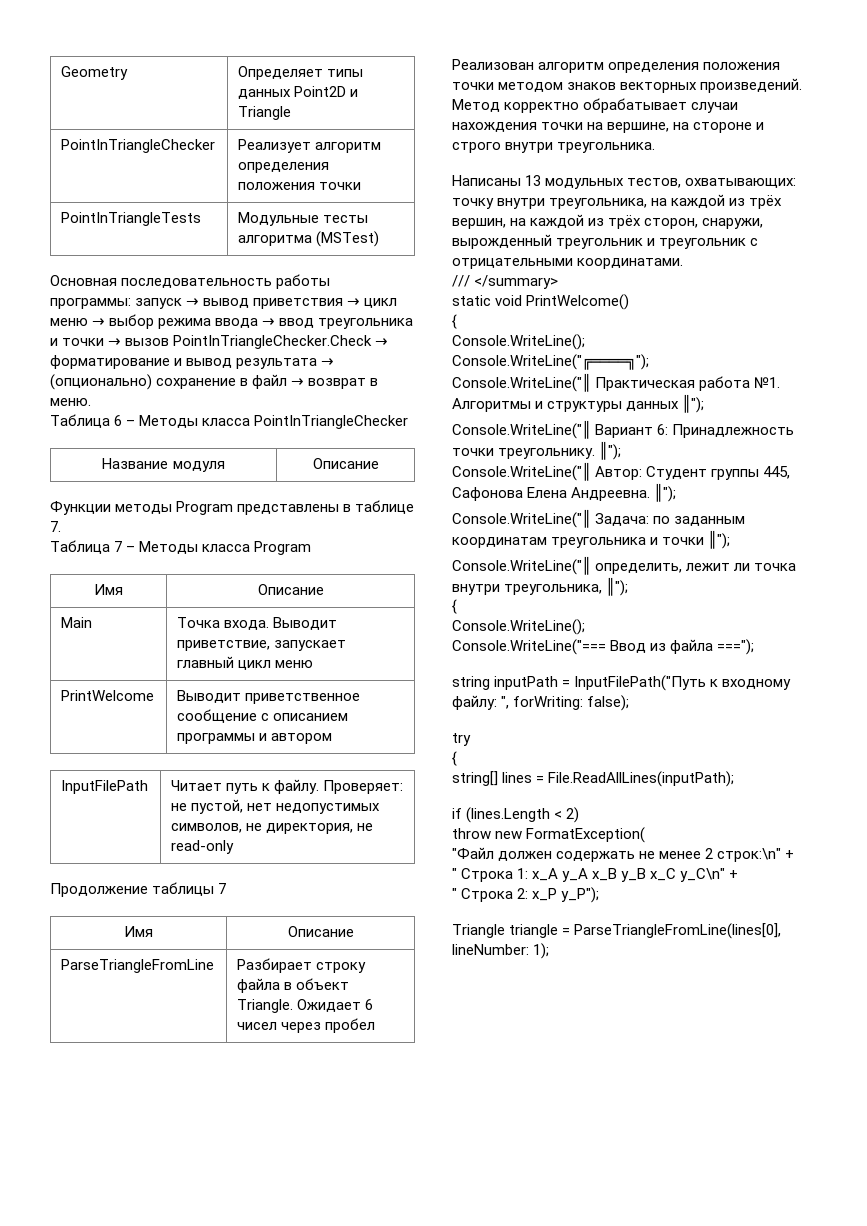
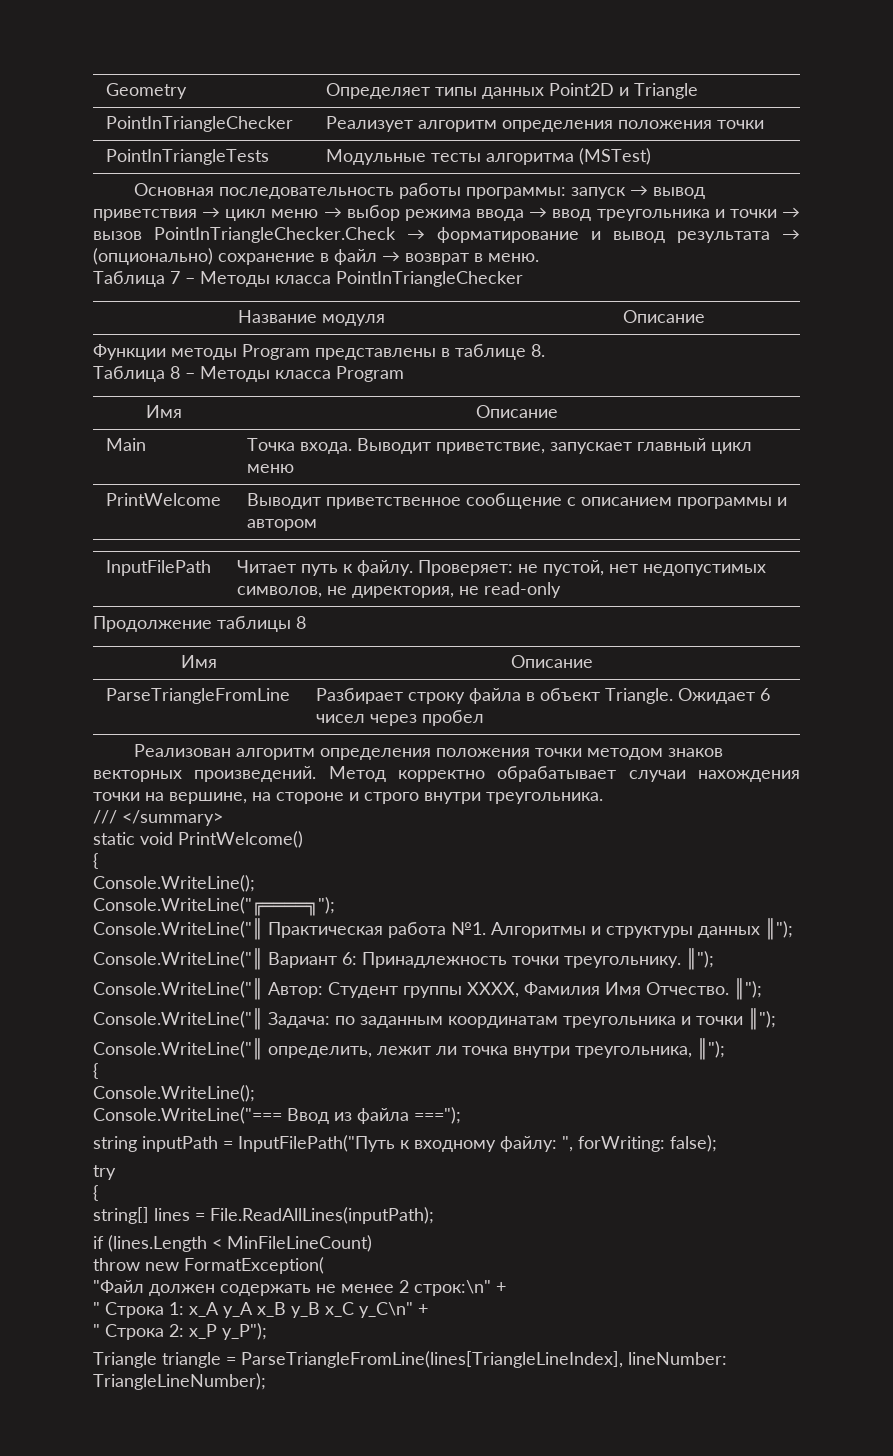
- Таблица 6 – Методы класса PointInTriangleChecker
+ Таблица 7 – Методы класса PointInTriangleChecker
- Функции методы Program представлены в таблице 7.
- Таблица 7 – Методы класса Program
+ Функции методы Program представлены в таблице 8.
+ Таблица 8 – Методы класса Program
- Продолжение таблицы 7
+ Продолжение таблицы 8
- Написаны 13 модульных тестов, охватывающих: точку внутри треугольника, на каждой из трёх вершин, на каждой из трёх сторон, снаружи, вырожденный треугольник и треугольник с отрицательными координатами.
- Console.WriteLine("║ Автор: Студент группы 445, Сафонова Елена Андреевна.
+ Console.WriteLine("║ Автор: Студент группы XXXX, Фамилия Имя Отчество.
- if (lines.Length < 2)
+ if (lines.Length < MinFileLineCount)
- Triangle triangle = ParseTriangleFromLine(lines[0], lineNumber: 1);
+ Triangle triangle = ParseTriangleFromLine(lines[TriangleLineIndex], lineNumber: TriangleLineNumber);

